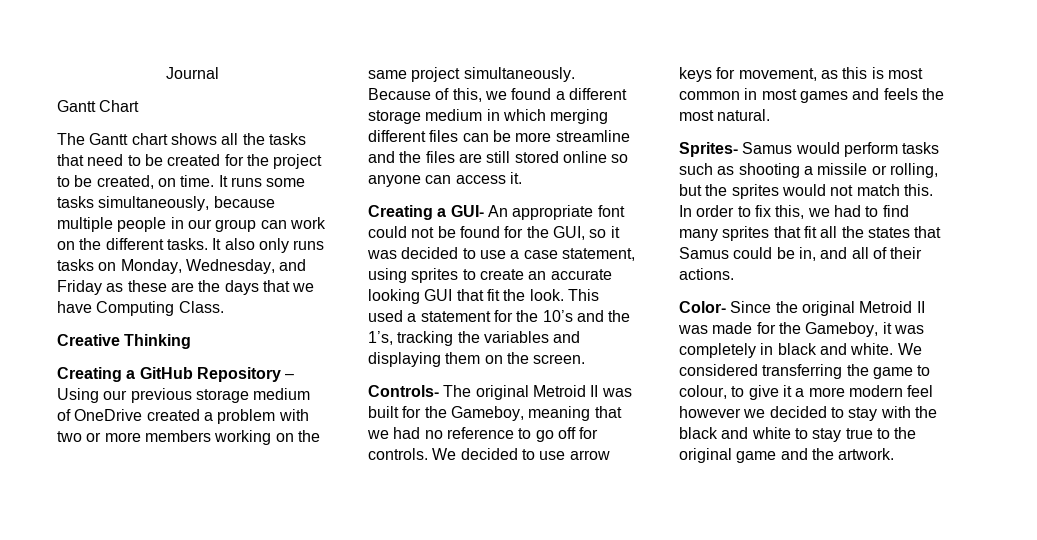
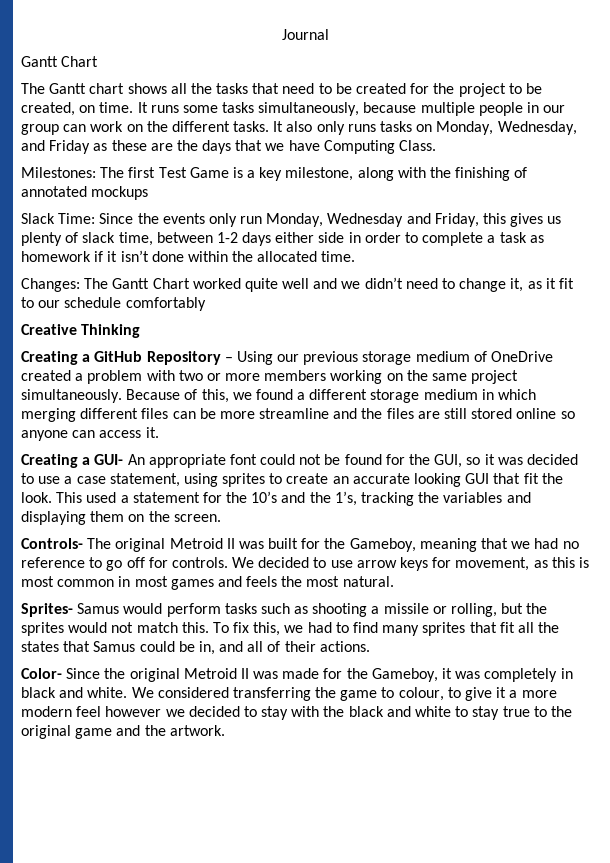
+ Milestones: The first Test Game is a key milestone, along with the finishing of annotated mockups
+ Slack Time: Since the events only run Monday, Wednesday and Friday, this gives us plenty of slack time, between 1-2 days either side in order to complete a task as homework if it isn’t done within the allocated time.
+ Changes: The Gantt Chart worked quite well and we didn’t need to change it, as it fit to our schedule comfortably
- In order to fix this, we had to find many sprites that fit all the states that Samus could be in, and all of their actions.
+ To fix this, we had to find many sprites that fit all the states that Samus could be in, and all of their actions.

